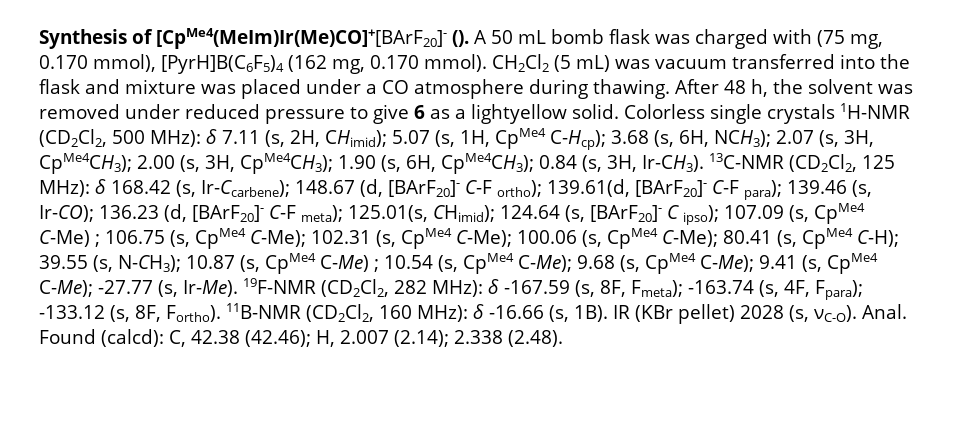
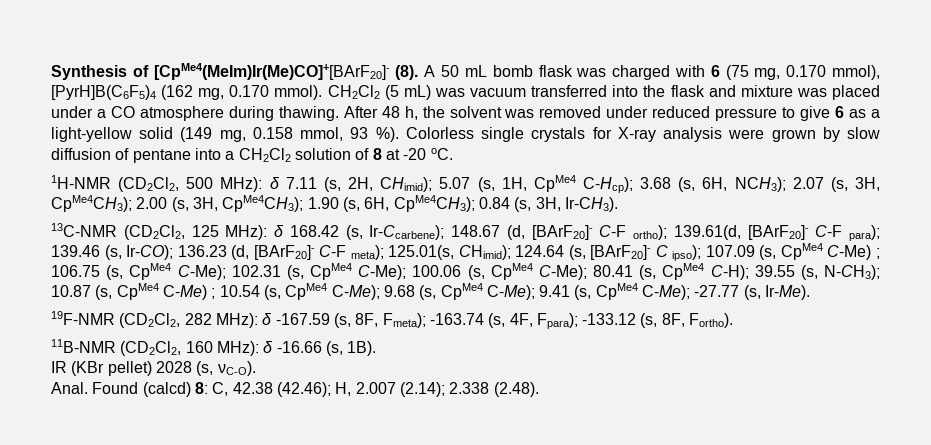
- Synthesis of [CpMe4(MeIm)Ir(Me)CO]+[BArF20]- ().
+ Synthesis of [CpMe4(MeIm)Ir(Me)CO]+[BArF20]- (8).
- A 50 mL bomb flask was charged with (75 mg, 0.170 mmol), [PyrH]B(C6F5)4 (162 mg, 0.170 mmol).
+ A 50 mL bomb flask was charged with 6 (75 mg, 0.170 mmol), [PyrH]B(C6F5)4 (162 mg, 0.170 mmol).
- After 48 h, the solvent was removed under reduced pressure to give 6 as a lightyellow solid. Colorless single crystals 1H-NMR (CD2Cl2, 500 MHz):
+ After 48 h, the solvent was removed under reduced pressure to give 6 as a light-yellow solid (149 mg, 0.158 mmol, 93 %). Colorless single crystals for X-ray analysis were grown by slow diffusion of pentane into a CH2Cl2 solution of 8 at -20 oC.
+ 1H-NMR (CD2Cl2, 500 MHz):
- 0.84 (s, 3H, Ir-CH3). 13C-NMR (CD2Cl2, 125 MHz):
+ 0.84 (s, 3H, Ir-CH3).
+ 13C-NMR (CD2Cl2, 125 MHz):
- -27.77 (s, Ir-Me). 19F-NMR (CD2Cl2, 282 MHz):
+ -27.77 (s, Ir-Me).
+ 19F-NMR (CD2Cl2, 282 MHz):
- -133.12 (s, 8F, Fortho). 11B-NMR (CD2Cl2, 160 MHz):
+ -133.12 (s, 8F, Fortho).
+ 11B-NMR (CD2Cl2, 160 MHz):
- δ -16.66 (s, 1B). IR (KBr pellet) 2028 (s, νC-O). Anal.
+ δ -16.66 (s, 1B).
+ IR (KBr pellet) 2028 (s, νC-O).
+ Anal.
- Found (calcd): C, 42.38 (42.46); H, 2.007 (2.14); 2.338 (2.48).
+ Found (calcd) 8: C, 42.38 (42.46); H, 2.007 (2.14); 2.338 (2.48).

